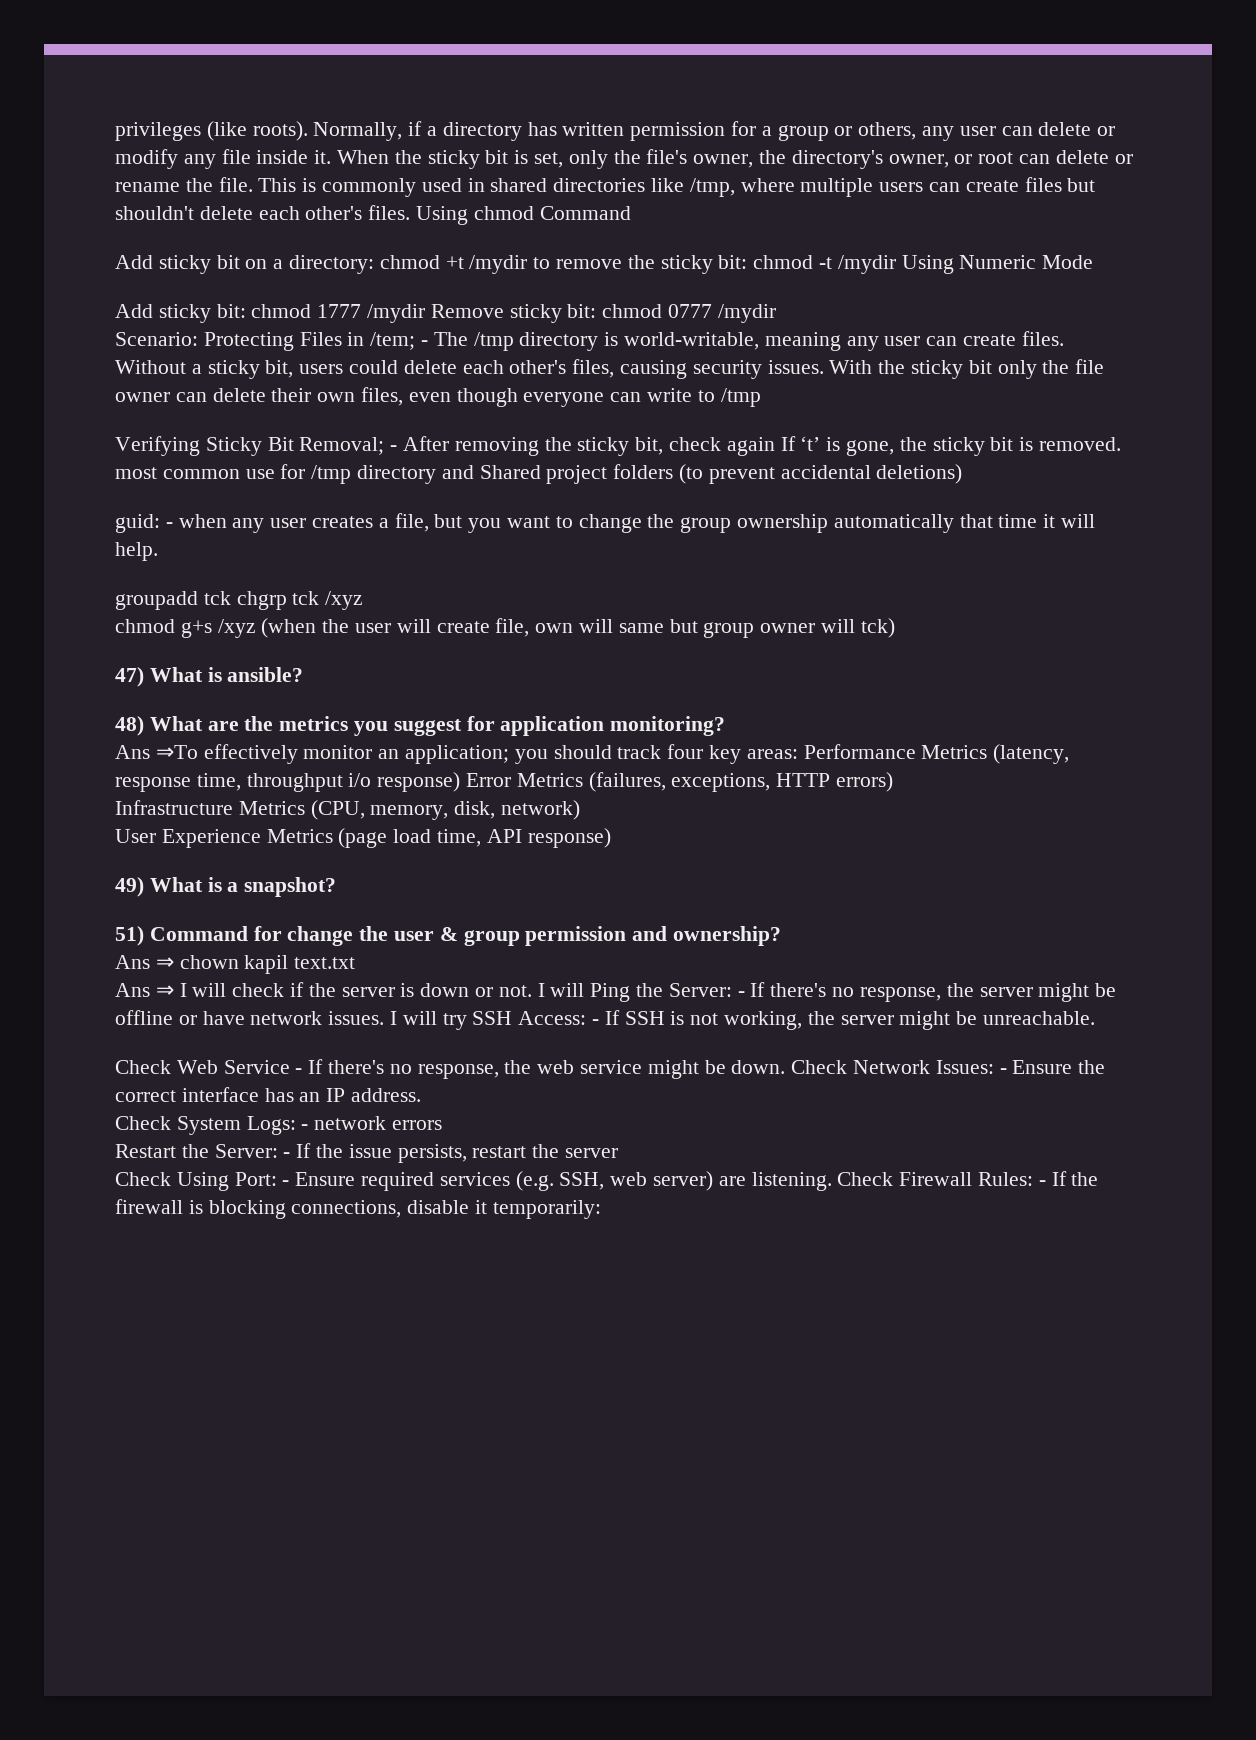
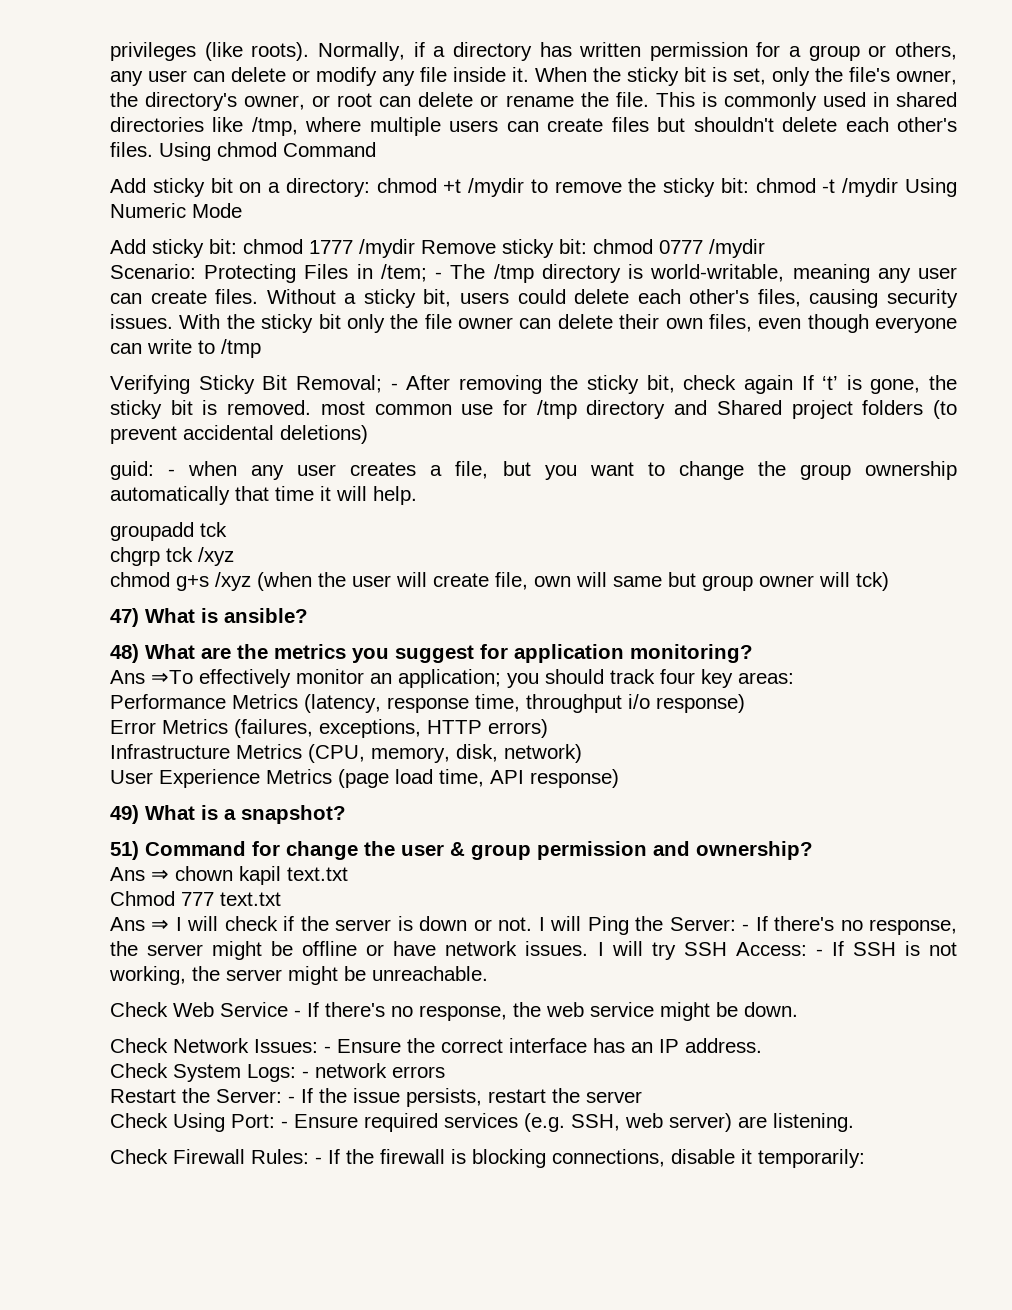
- groupadd tck chgrp tck /xyz
+ groupadd tck
+ chgrp tck /xyz
- Ans ⇒To effectively monitor an application; you should track four key areas: Performance Metrics (latency, response time, throughput i/o response) Error Metrics (failures, exceptions, HTTP errors)
+ Ans ⇒To effectively monitor an application; you should track four key areas:
+ Performance Metrics (latency, response time, throughput i/o response)
+ Error Metrics (failures, exceptions, HTTP errors)
+ Chmod 777 text.txt
- Check Web Service - If there's no response, the web service might be down. Check Network Issues: - Ensure the correct interface has an IP address.
+ Check Web Service - If there's no response, the web service might be down.
+ Check Network Issues: - Ensure the correct interface has an IP address.
- Check Using Port: - Ensure required services (e.g. SSH, web server) are listening. Check Firewall Rules: - If the firewall is blocking connections, disable it temporarily:
+ Check Using Port: - Ensure required services (e.g. SSH, web server) are listening.
+ Check Firewall Rules: - If the firewall is blocking connections, disable it temporarily:

